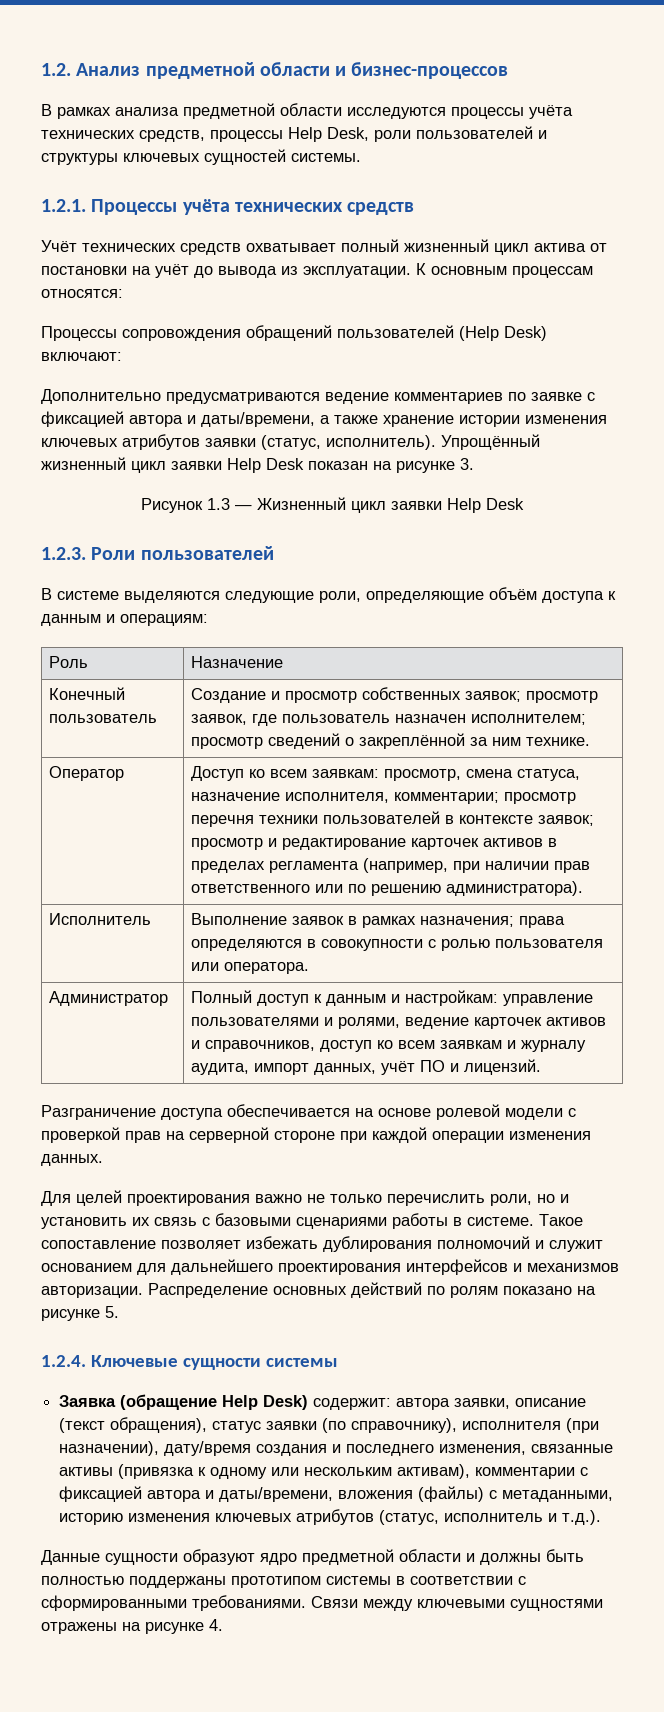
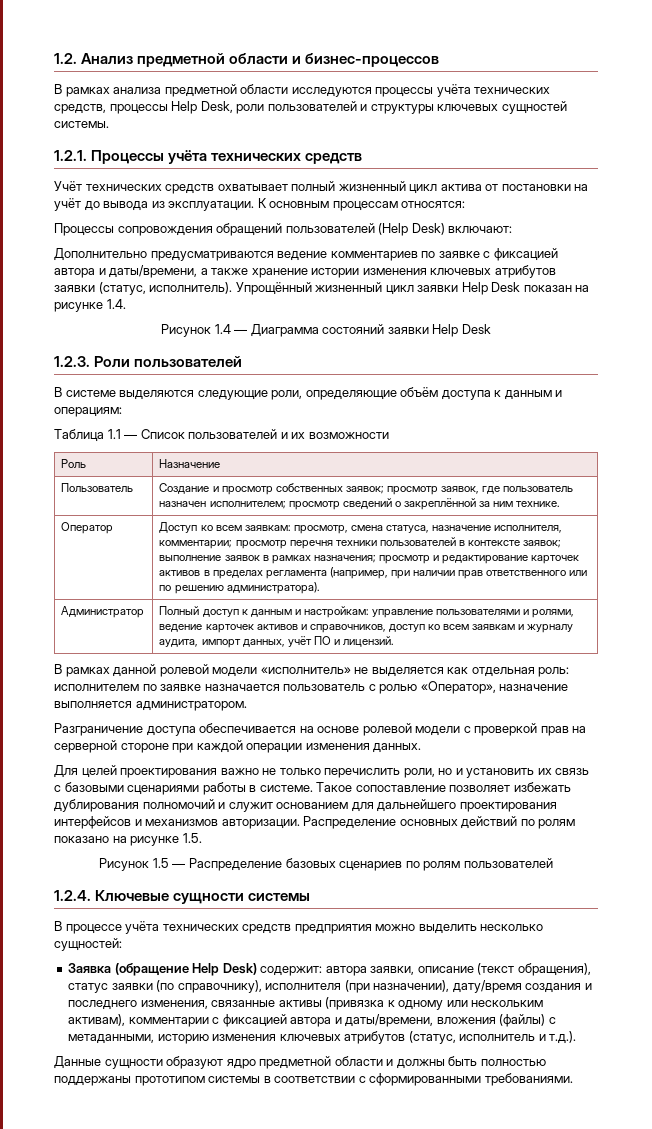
- Упрощённый жизненный цикл заявки Help Desk показан на рисунке 3.
- Рисунок 1.3 — Жизненный цикл заявки Help Desk
+ Упрощённый жизненный цикл заявки Help Desk показан на рисунке 1.4.
+ Рисунок 1.4 — Диаграмма состояний заявки Help Desk
+ Таблица 1.1 — Список пользователей и их возможности
- Конечный пользователь | Создание и просмотр собственных заявок; просмотр заявок, где пользователь назначен исполнителем; просмотр сведений о закреплённой за ним технике.
+ Пользователь | Создание и просмотр собственных заявок; просмотр заявок, где пользователь назначен исполнителем; просмотр сведений о закреплённой за ним технике.
- Оператор | Доступ ко всем заявкам: просмотр, смена статуса, назначение исполнителя, комментарии; просмотр перечня техники пользователей в контексте заявок; просмотр и редактирование карточек активов в пределах регламента (например, при наличии прав ответственного или по решению администратора).
+ Оператор | Доступ ко всем заявкам: просмотр, смена статуса, назначение исполнителя, комментарии; просмотр перечня техники пользователей в контексте заявок; выполнение заявок в рамках назначения; просмотр и редактирование карточек активов в пределах регламента (например, при наличии прав ответственного или по решению администратора).
- Исполнитель | Выполнение заявок в рамках назначения; права определяются в совокупности с ролью пользователя или оператора.
+ В рамках данной ролевой модели «исполнитель» не выделяется как отдельная роль: исполнителем по заявке назначается пользователь с ролью «Оператор», назначение выполняется администратором.
- Распределение основных действий по ролям показано на рисунке 5.
+ Распределение основных действий по ролям показано на рисунке 1.5.
+ Рисунок 1.5 — Распределение базовых сценариев по ролям пользователей
  1.2.4. Ключевые сущности системы
+ В процессе учёта технических средств предприятия можно выделить несколько сущностей:
- Связи между ключевыми сущностями отражены на рисунке 4.

